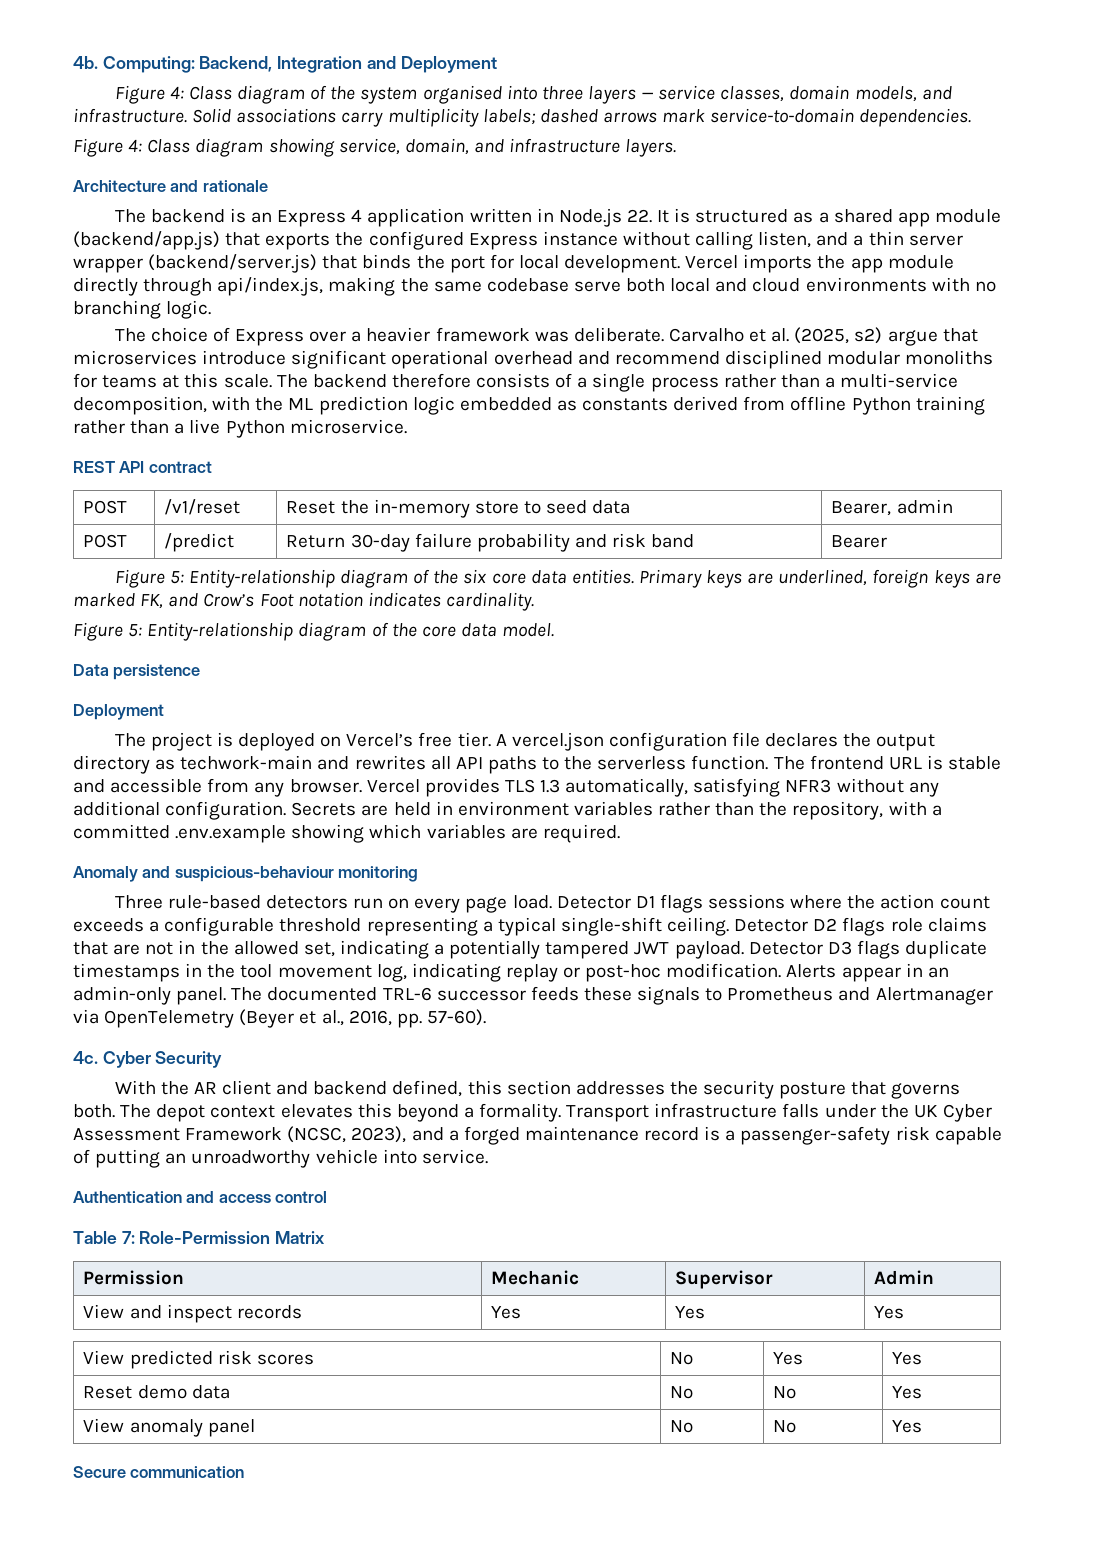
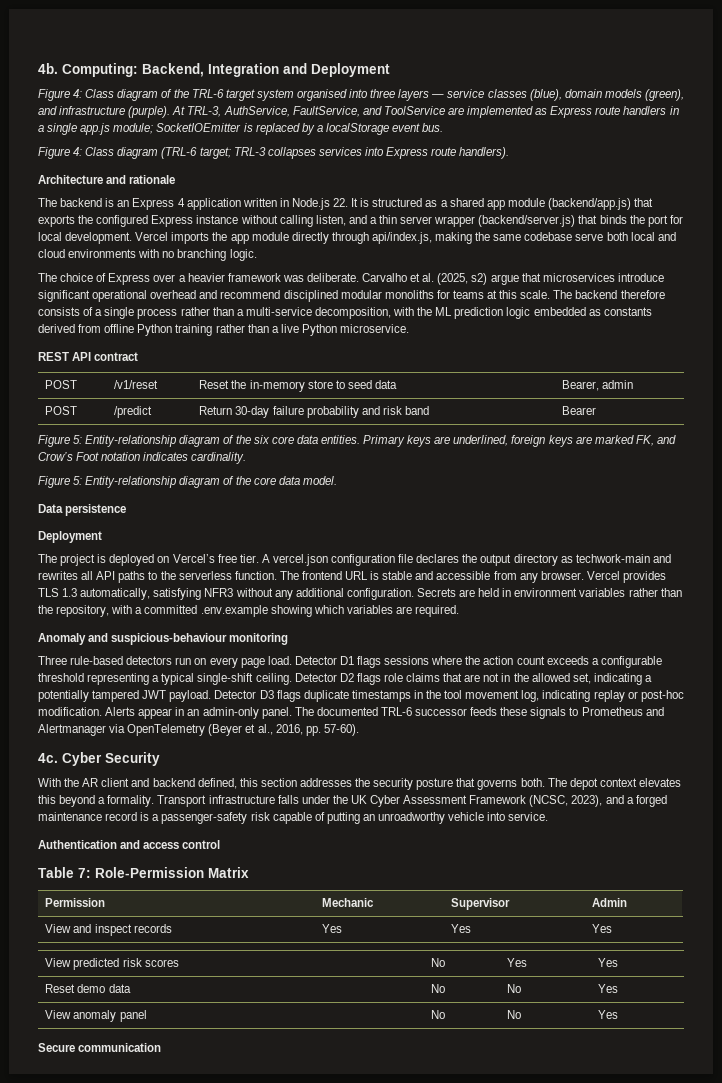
- Figure 4: Class diagram of the system organised into three layers — service classes, domain models, and infrastructure. Solid associations carry multiplicity labels; dashed arrows mark service-to-domain dependencies.
- Figure 4: Class diagram showing service, domain, and infrastructure layers.
+ Figure 4: Class diagram of the TRL-6 target system organised into three layers — service classes (blue), domain models (green), and infrastructure (purple). At TRL-3, AuthService, FaultService, and ToolService are implemented as Express route handlers in a single app.js module; SocketIOEmitter is replaced by a localStorage event bus.
+ Figure 4: Class diagram (TRL-6 target; TRL-3 collapses services into Express route handlers).

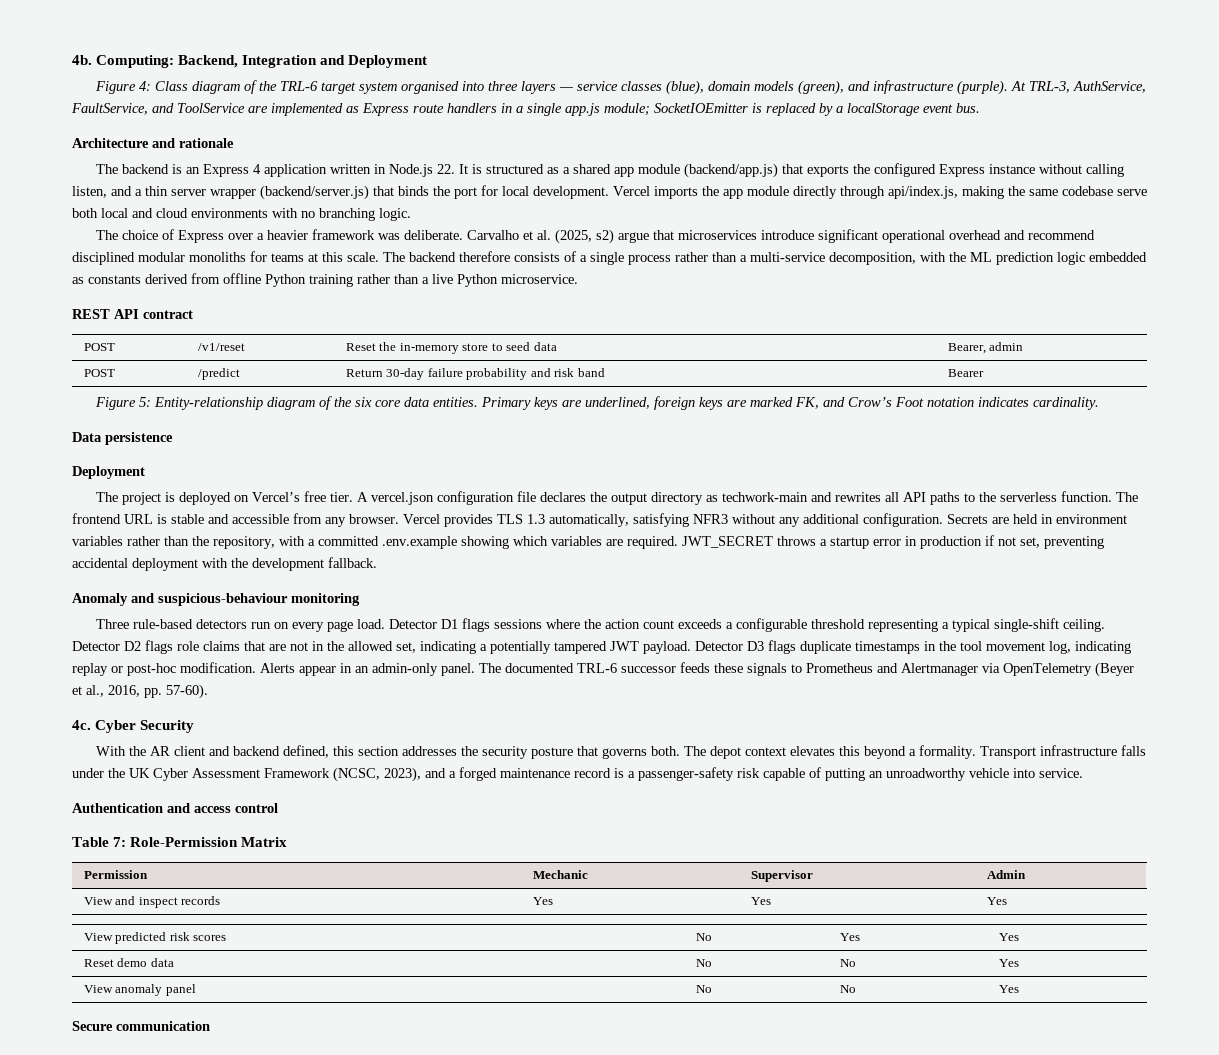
- Figure 4: Class diagram (TRL-6 target; TRL-3 collapses services into Express route handlers).
- Figure 5: Entity-relationship diagram of the core data model.
+ JWT_SECRET throws a startup error in production if not set, preventing accidental deployment with the development fallback.

